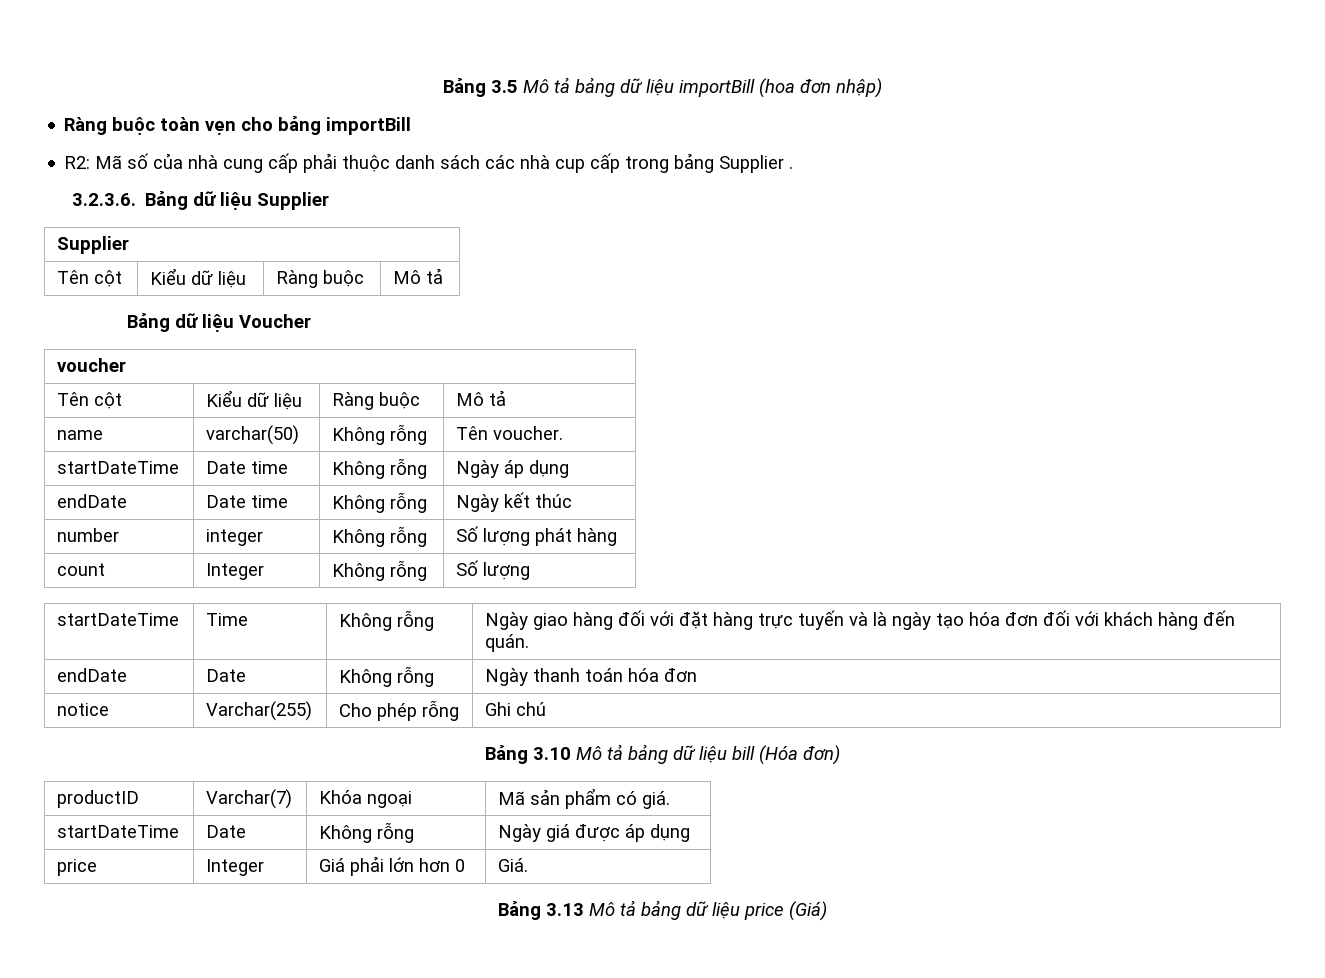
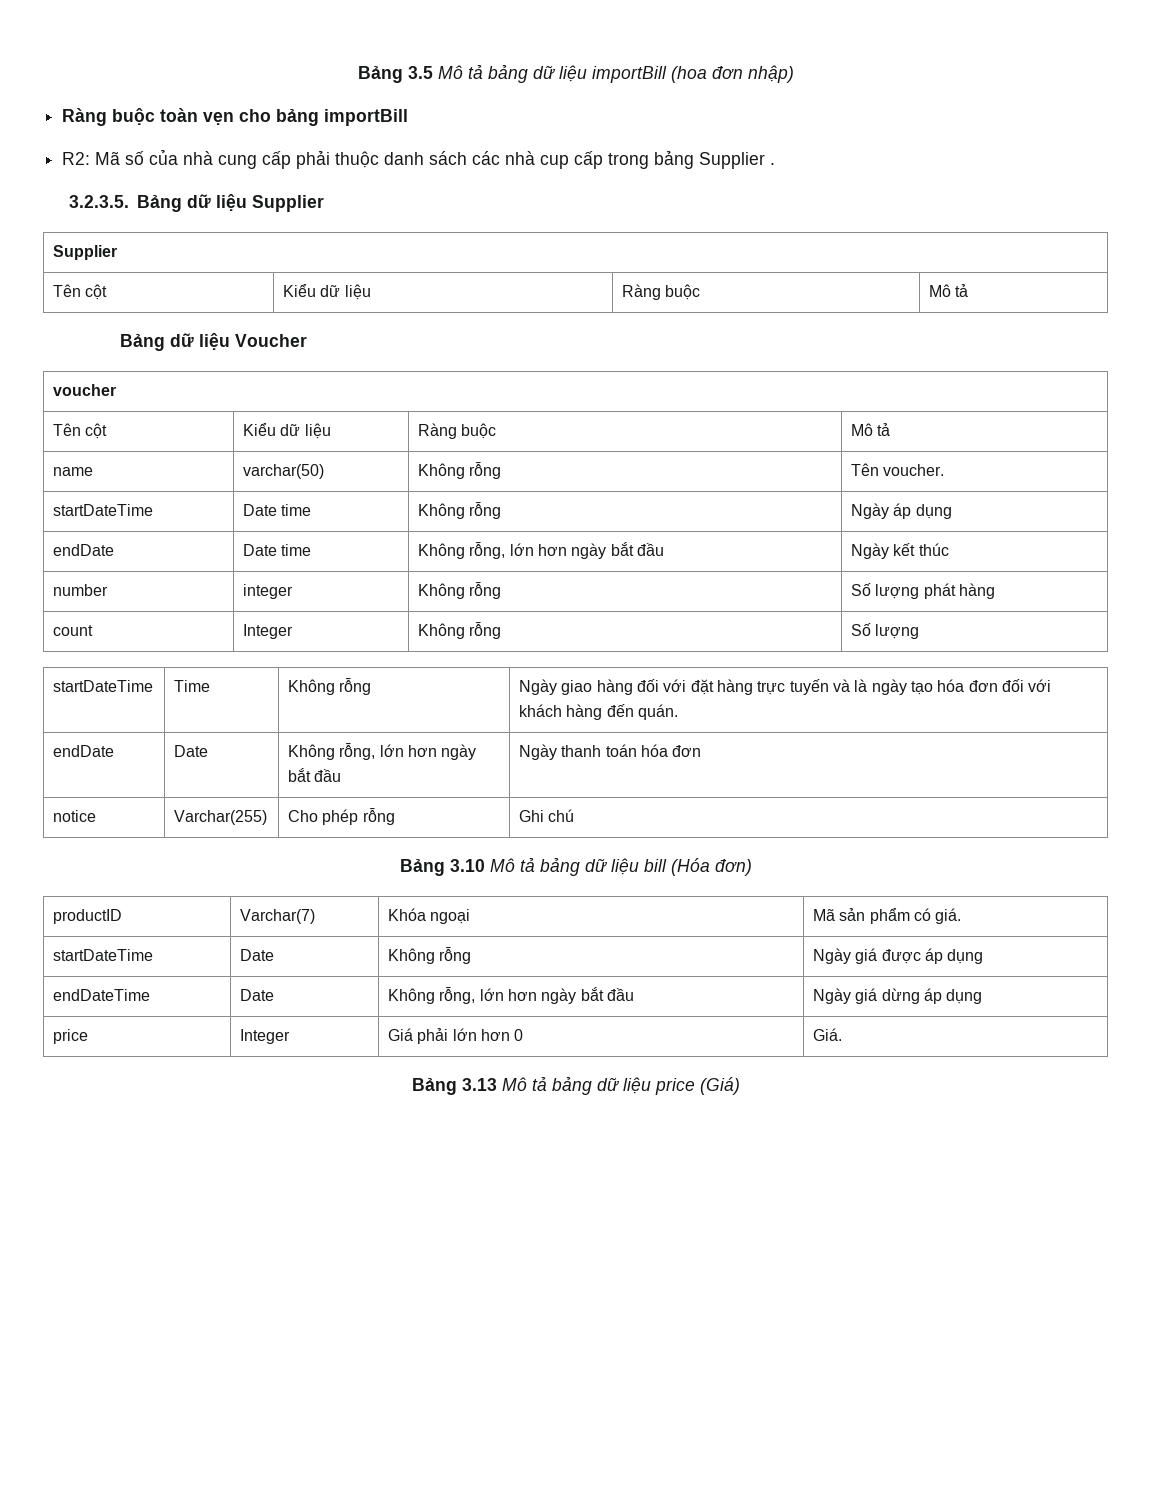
- 3.2.3.6. Bảng dữ liệu Supplier
+ 3.2.3.5. Bảng dữ liệu Supplier
- endDate | Date time | Không rỗng | Ngày kết thúc
+ endDate | Date time | Không rỗng, lớn hơn ngày bắt đầu | Ngày kết thúc
- endDate | Date | Không rỗng | Ngày thanh toán hóa đơn
+ endDate | Date | Không rỗng, lớn hơn ngày bắt đầu | Ngày thanh toán hóa đơn
+ endDateTime | Date | Không rỗng, lớn hơn ngày bắt đầu | Ngày giá dừng áp dụng

